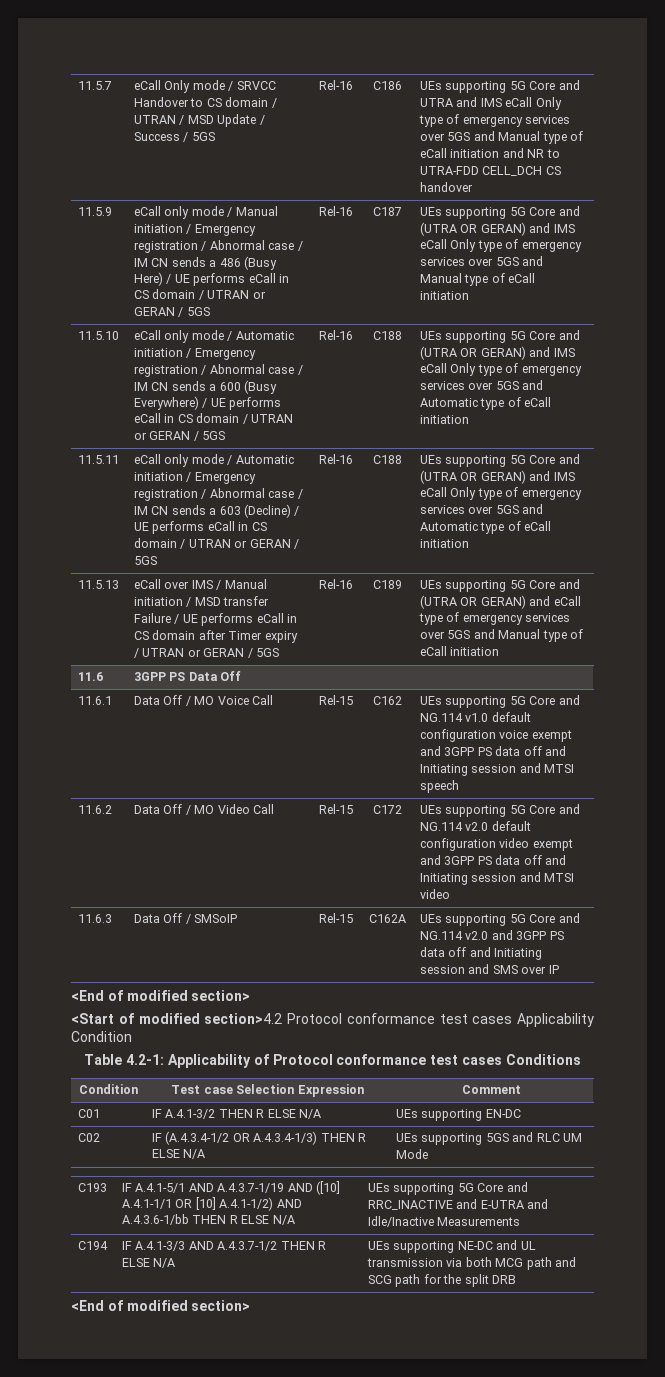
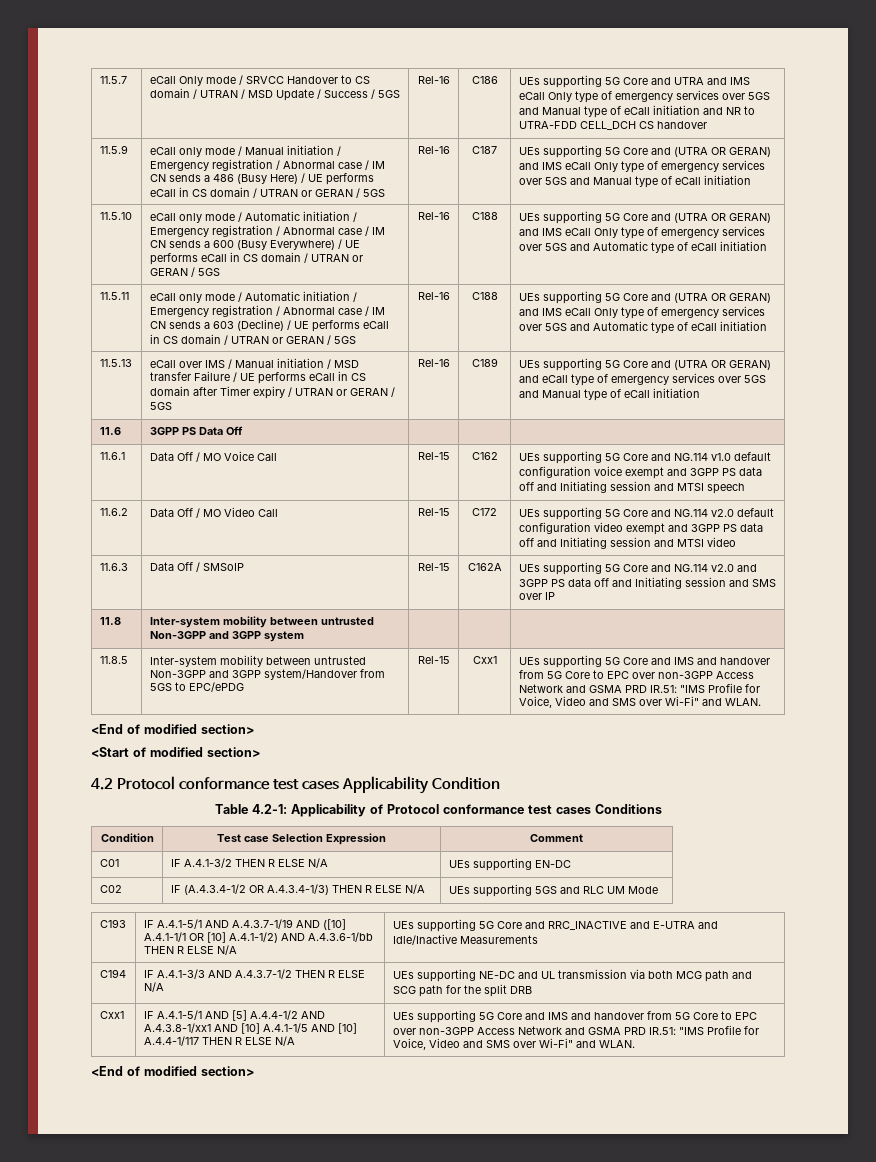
+ 11.8 | Inter-system mobility between untrusted Non-3GPP and 3GPP system | | |
+ 11.8.5 | Inter-system mobility between untrusted Non-3GPP and 3GPP system/Handover from 5GS to EPC/ePDG | Rel-15 | Cxx1 | UEs supporting 5G Core and IMS and handover from 5G Core to EPC over non-3GPP Access Network and GSMA PRD IR.51: "IMS Profile for Voice, Video and SMS over Wi-Fi" and WLAN.
- <Start of modified section>4.2 Protocol conformance test cases Applicability Condition
+ <Start of modified section>
+ 4.2 Protocol conformance test cases Applicability Condition
+ Cxx1 | IF A.4.1-5/1 AND [5] A.4.4-1/2 AND A.4.3.8-1/xx1 AND [10] A.4.1-1/5 AND [10] A.4.4-1/117 THEN R ELSE N/A | UEs supporting 5G Core and IMS and handover from 5G Core to EPC over non-3GPP Access Network and GSMA PRD IR.51: "IMS Profile for Voice, Video and SMS over Wi-Fi" and WLAN.

